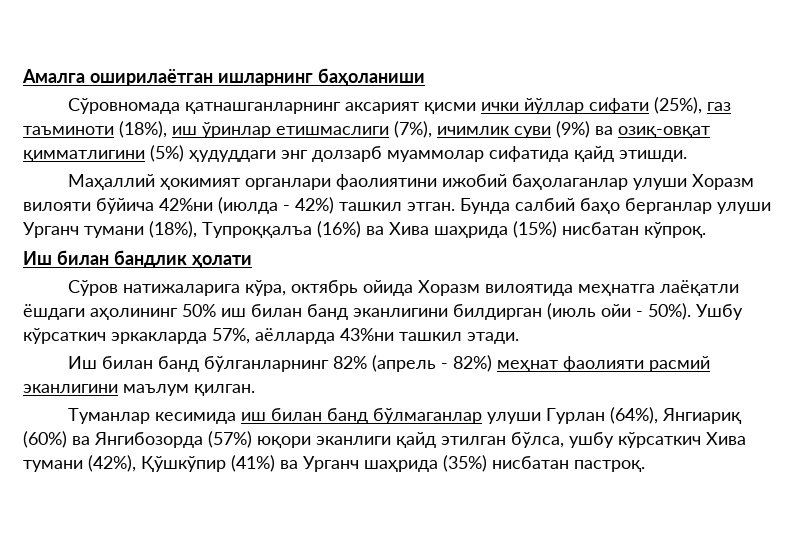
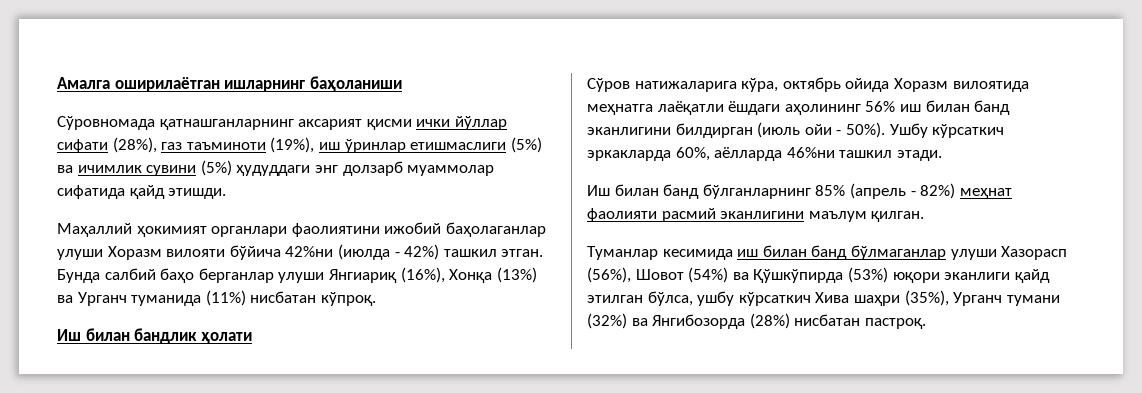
- Сўровномада қатнашганларнинг аксарият қисми ички йўллар сифати (25%), газ таъминоти (18%), иш ўринлар етишмаслиги (7%), ичимлик суви (9%) ва озиқ-овқат қимматлигини (5%) ҳудуддаги энг долзарб муаммолар сифатида қайд этишди.
+ Сўровномада қатнашганларнинг аксарият қисми ички йўллар сифати (28%), газ таъминоти (19%), иш ўринлар етишмаслиги (5%) ва ичимлик сувини (5%) ҳудуддаги энг долзарб муаммолар сифатида қайд этишди.
- Бунда салбий баҳо берганлар улуши Урганч тумани (18%), Тупроққалъа (16%) ва Хива шаҳрида (15%) нисбатан кўпроқ.
+ Бунда салбий баҳо берганлар улуши Янгиариқ (16%), Хонқа (13%) ва Урганч туманида (11%) нисбатан кўпроқ.
- Сўров натижаларига кўра, октябрь ойида Хоразм вилоятида меҳнатга лаёқатли ёшдаги аҳолининг 50% иш билан банд эканлигини билдирган (июль ойи - 50%).
+ Сўров натижаларига кўра, октябрь ойида Хоразм вилоятида меҳнатга лаёқатли ёшдаги аҳолининг 56% иш билан банд эканлигини билдирган (июль ойи - 50%).
- Ушбу кўрсаткич эркакларда 57%, аёлларда 43%ни ташкил этади.
+ Ушбу кўрсаткич эркакларда 60%, аёлларда 46%ни ташкил этади.
- Иш билан банд бўлганларнинг 82% (апрель - 82%) меҳнат фаолияти расмий эканлигини маълум қилган.
+ Иш билан банд бўлганларнинг 85% (апрель - 82%) меҳнат фаолияти расмий эканлигини маълум қилган.
- Туманлар кесимида иш билан банд бўлмаганлар улуши Гурлан (64%), Янгиариқ (60%) ва Янгибозорда (57%) юқори эканлиги қайд этилган бўлса, ушбу кўрсаткич Хива тумани (42%), Қўшкўпир (41%) ва Урганч шаҳрида (35%) нисбатан пастроқ.
+ Туманлар кесимида иш билан банд бўлмаганлар улуши Хазорасп (56%), Шовот (54%) ва Қўшкўпирда (53%) юқори эканлиги қайд этилган бўлса, ушбу кўрсаткич Хива шаҳри (35%), Урганч тумани (32%) ва Янгибозорда (28%) нисбатан пастроқ.

